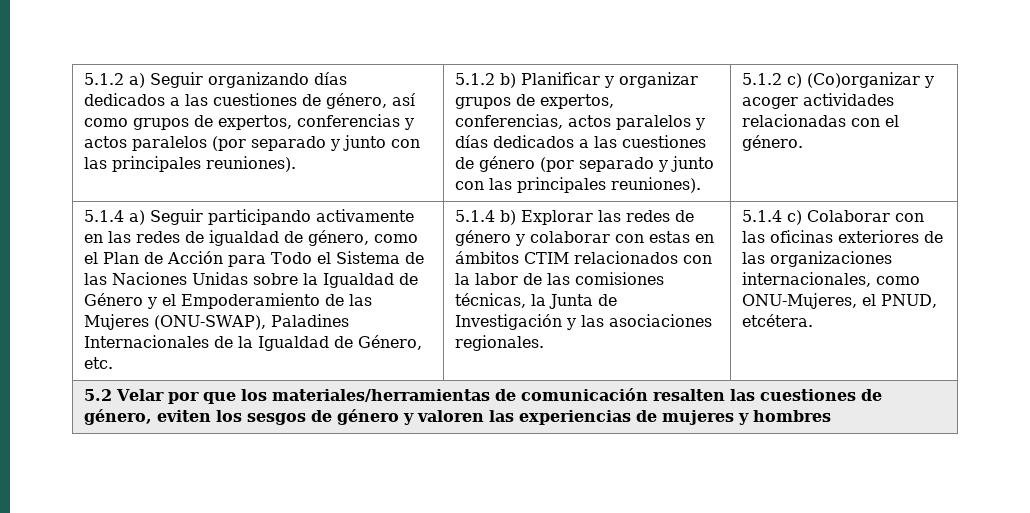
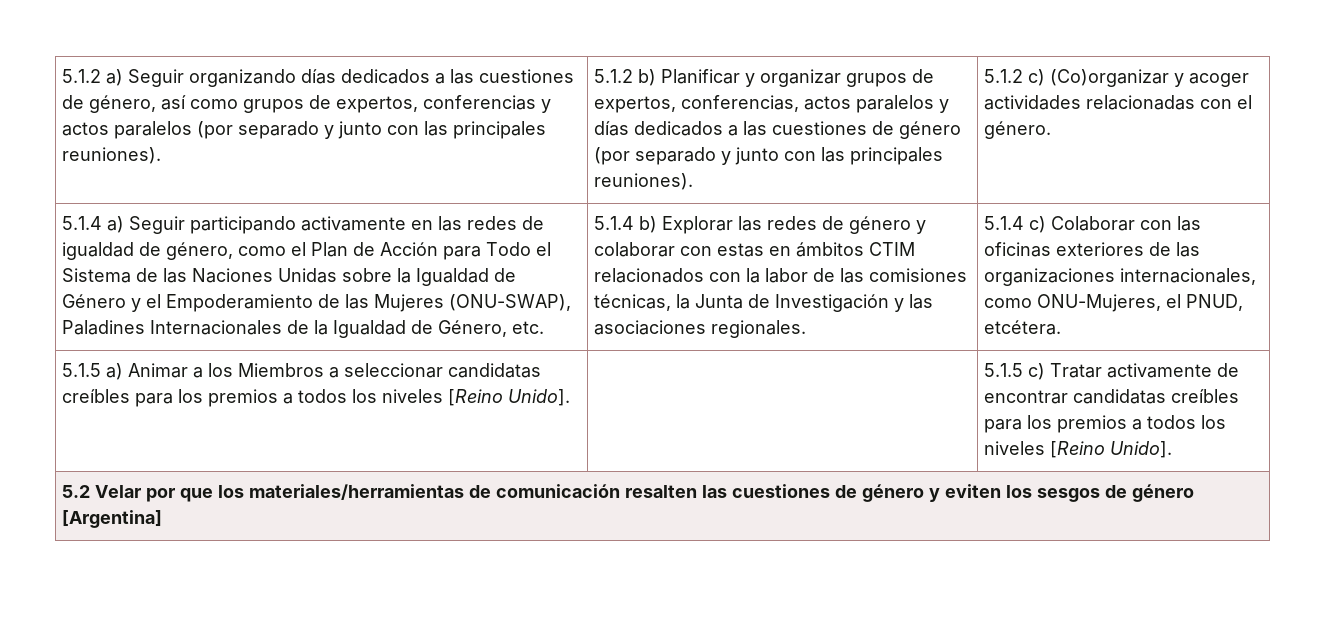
+ 5.1.5 a) Animar a los Miembros a seleccionar candidatas creíbles para los premios a todos los niveles [Reino Unido]. | | 5.1.5 c) Tratar activamente de encontrar candidatas creíbles para los premios a todos los niveles [Reino Unido].
- 5.2 Velar por que los materiales/herramientas de comunicación resalten las cuestiones de género, eviten los sesgos de género y valoren las experiencias de mujeres y hombres
+ 5.2 Velar por que los materiales/herramientas de comunicación resalten las cuestiones de género y eviten los sesgos de género [Argentina]

